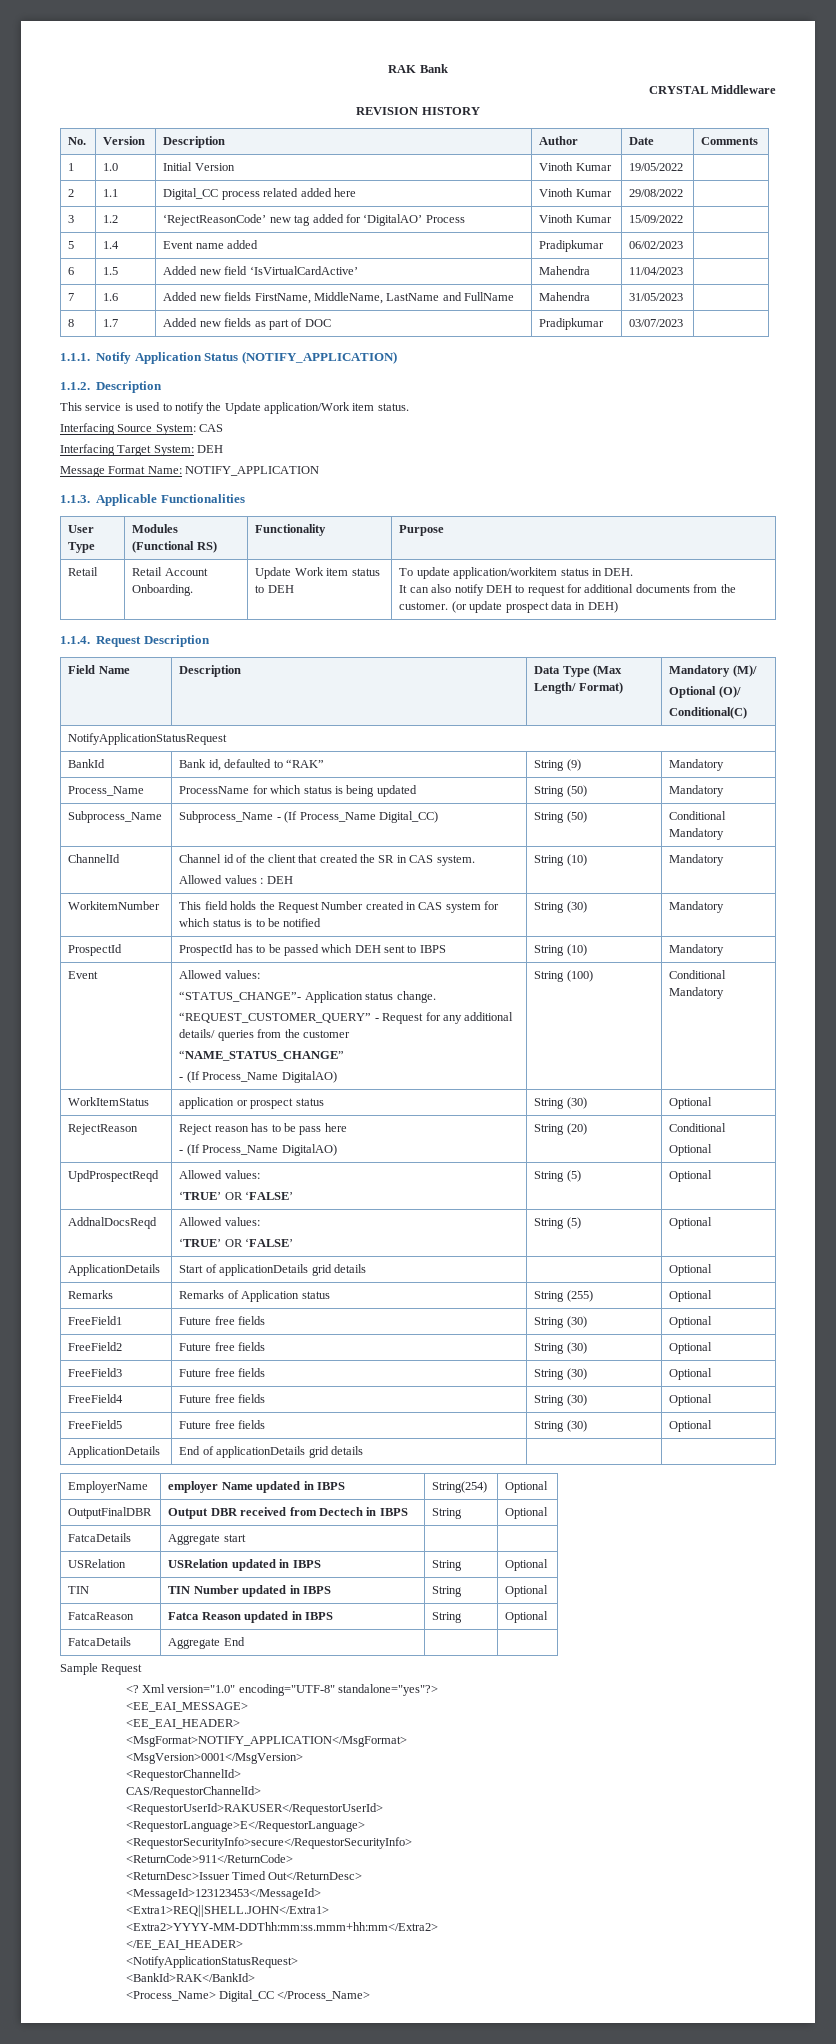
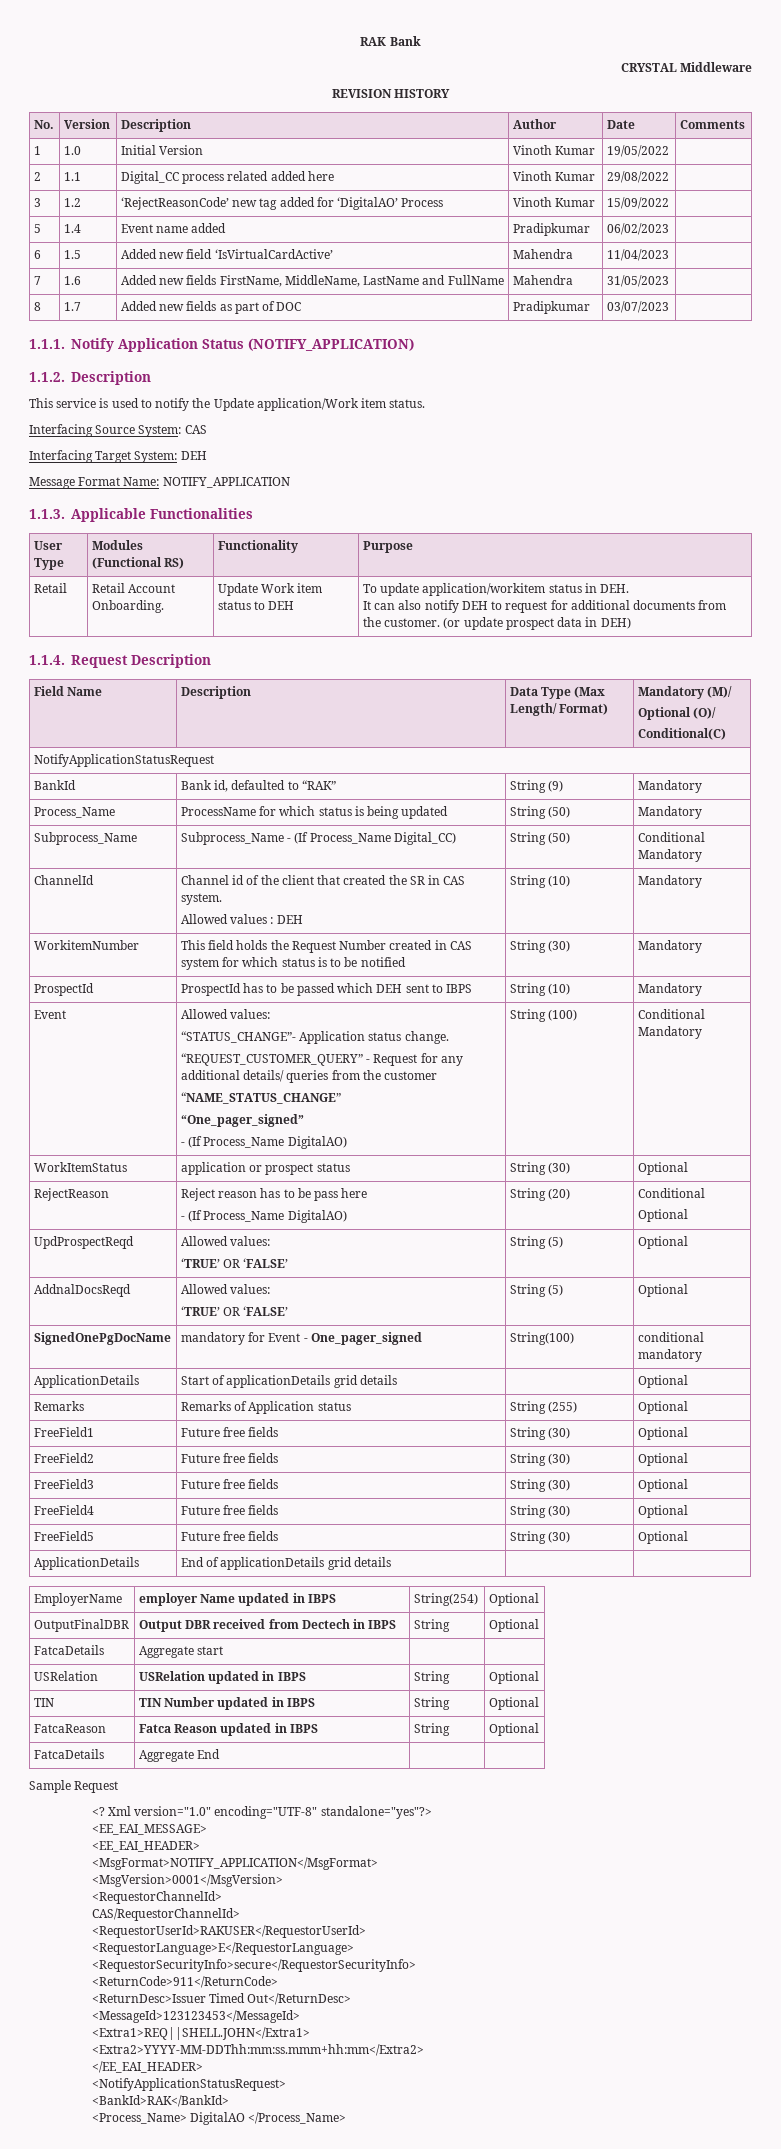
  Event | Allowed values:
  “STATUS_CHANGE”- Application status change.
  “REQUEST_CUSTOMER_QUERY” - Request for any additional details/ queries from the customer
  “NAME_STATUS_CHANGE”
+ “One_pager_signed”
+ SignedOnePgDocName | mandatory for Event - One_pager_signed | String(100) | conditional mandatory
- <Process_Name> Digital_CC </Process_Name>
+ <Process_Name> DigitalAO </Process_Name>

